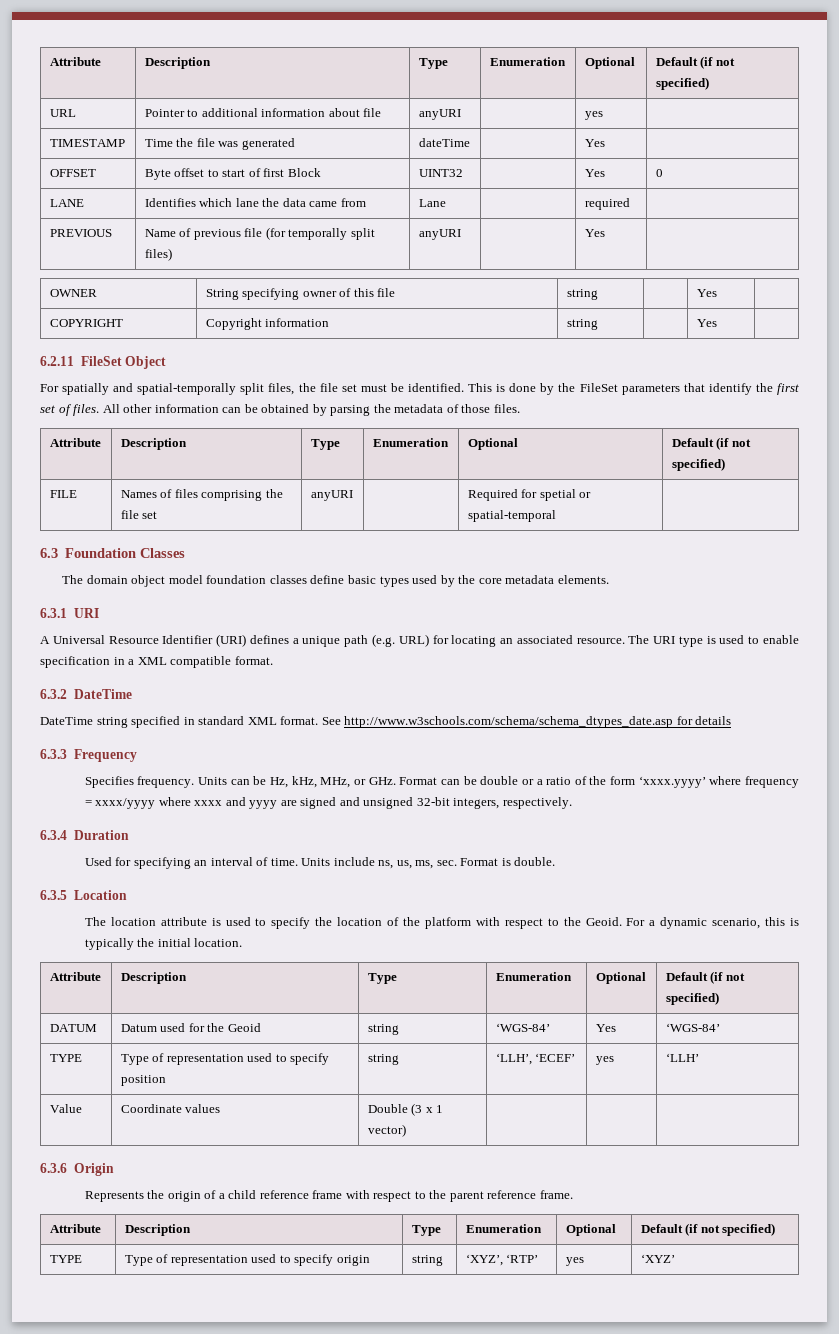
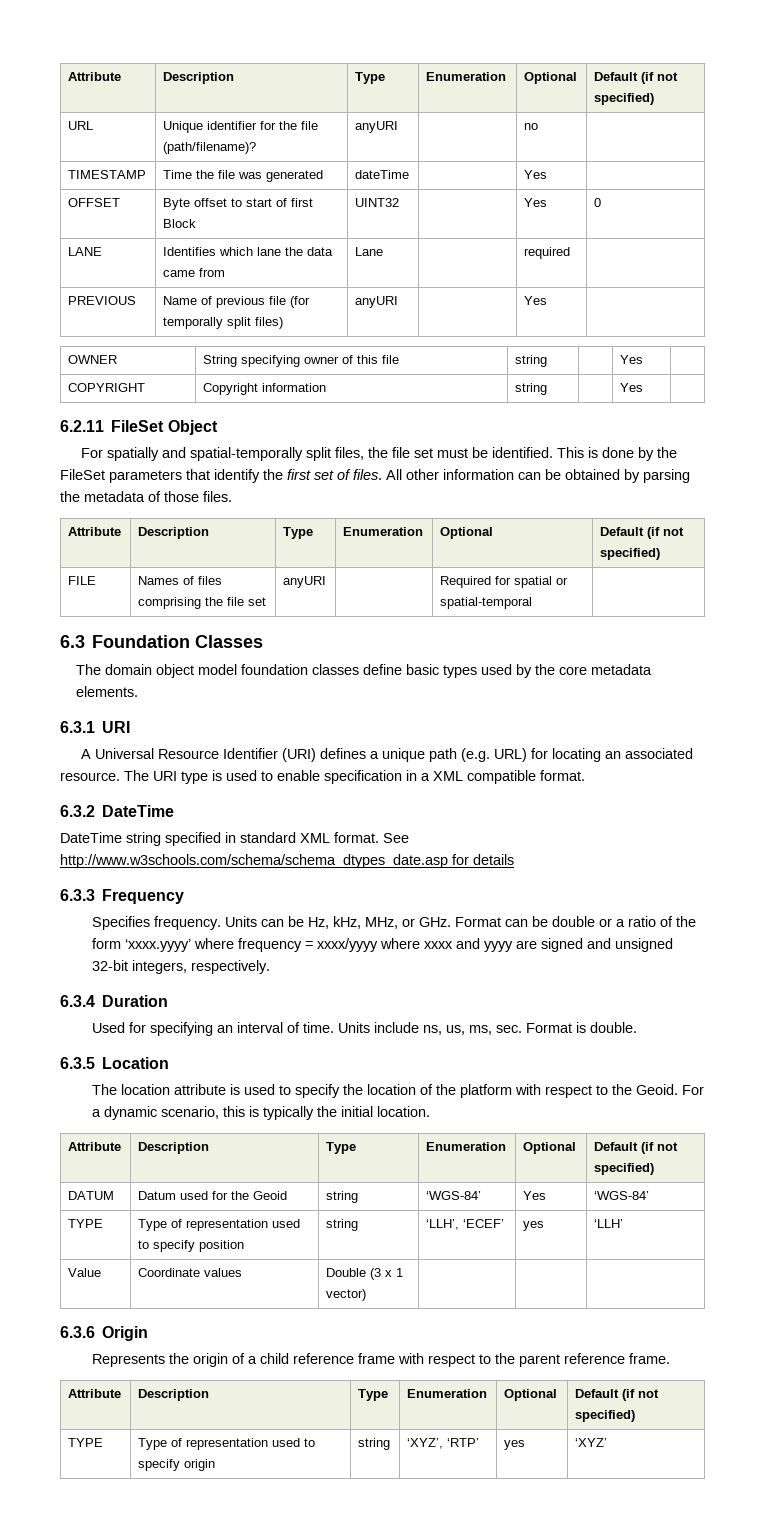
- URL | Pointer to additional information about file | anyURI | | yes |
+ URL | Unique identifier for the file (path/filename)? | anyURI | | no |
- FILE | Names of files comprising the file set | anyURI | | Required for spetial or spatial-temporal |
+ FILE | Names of files comprising the file set | anyURI | | Required for spatial or spatial-temporal |

